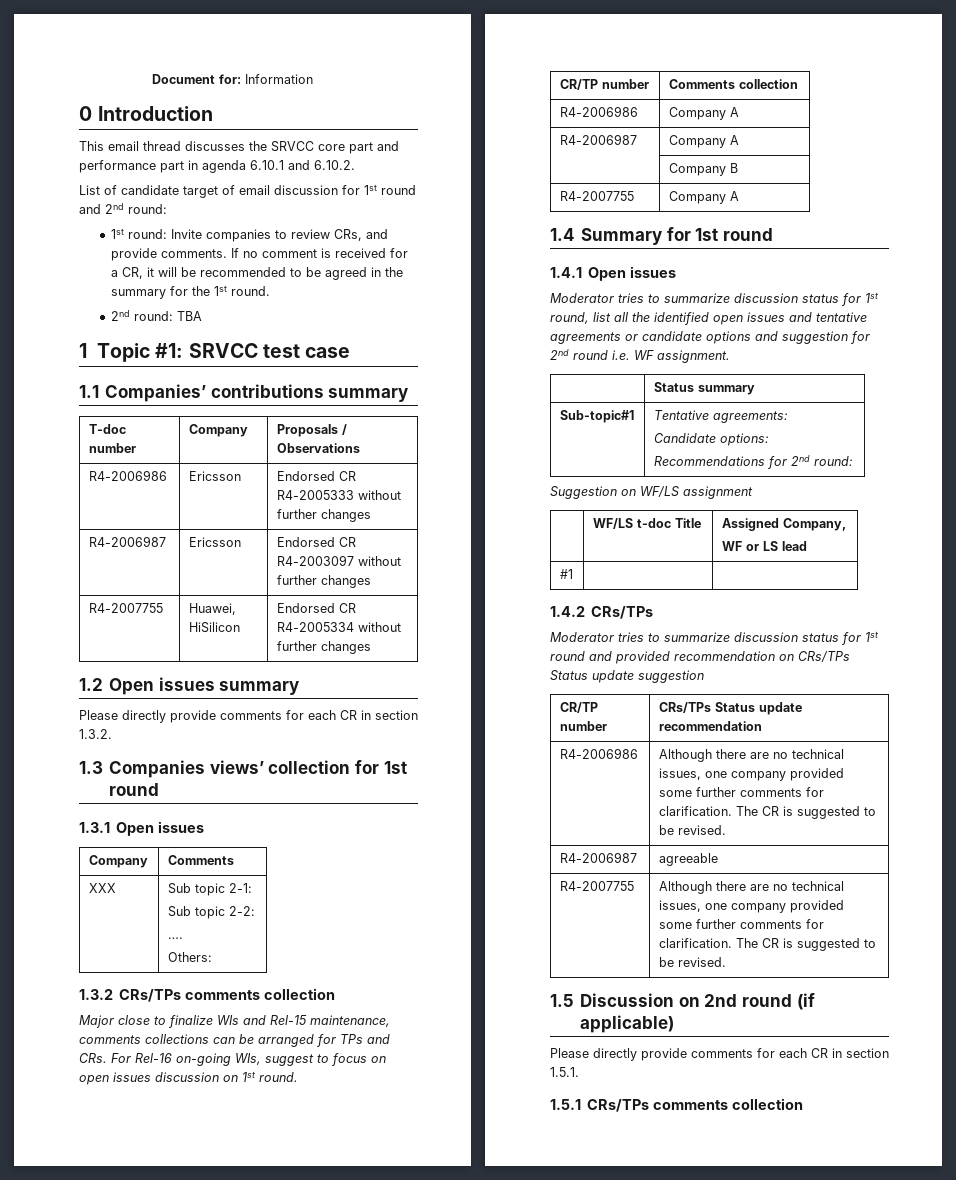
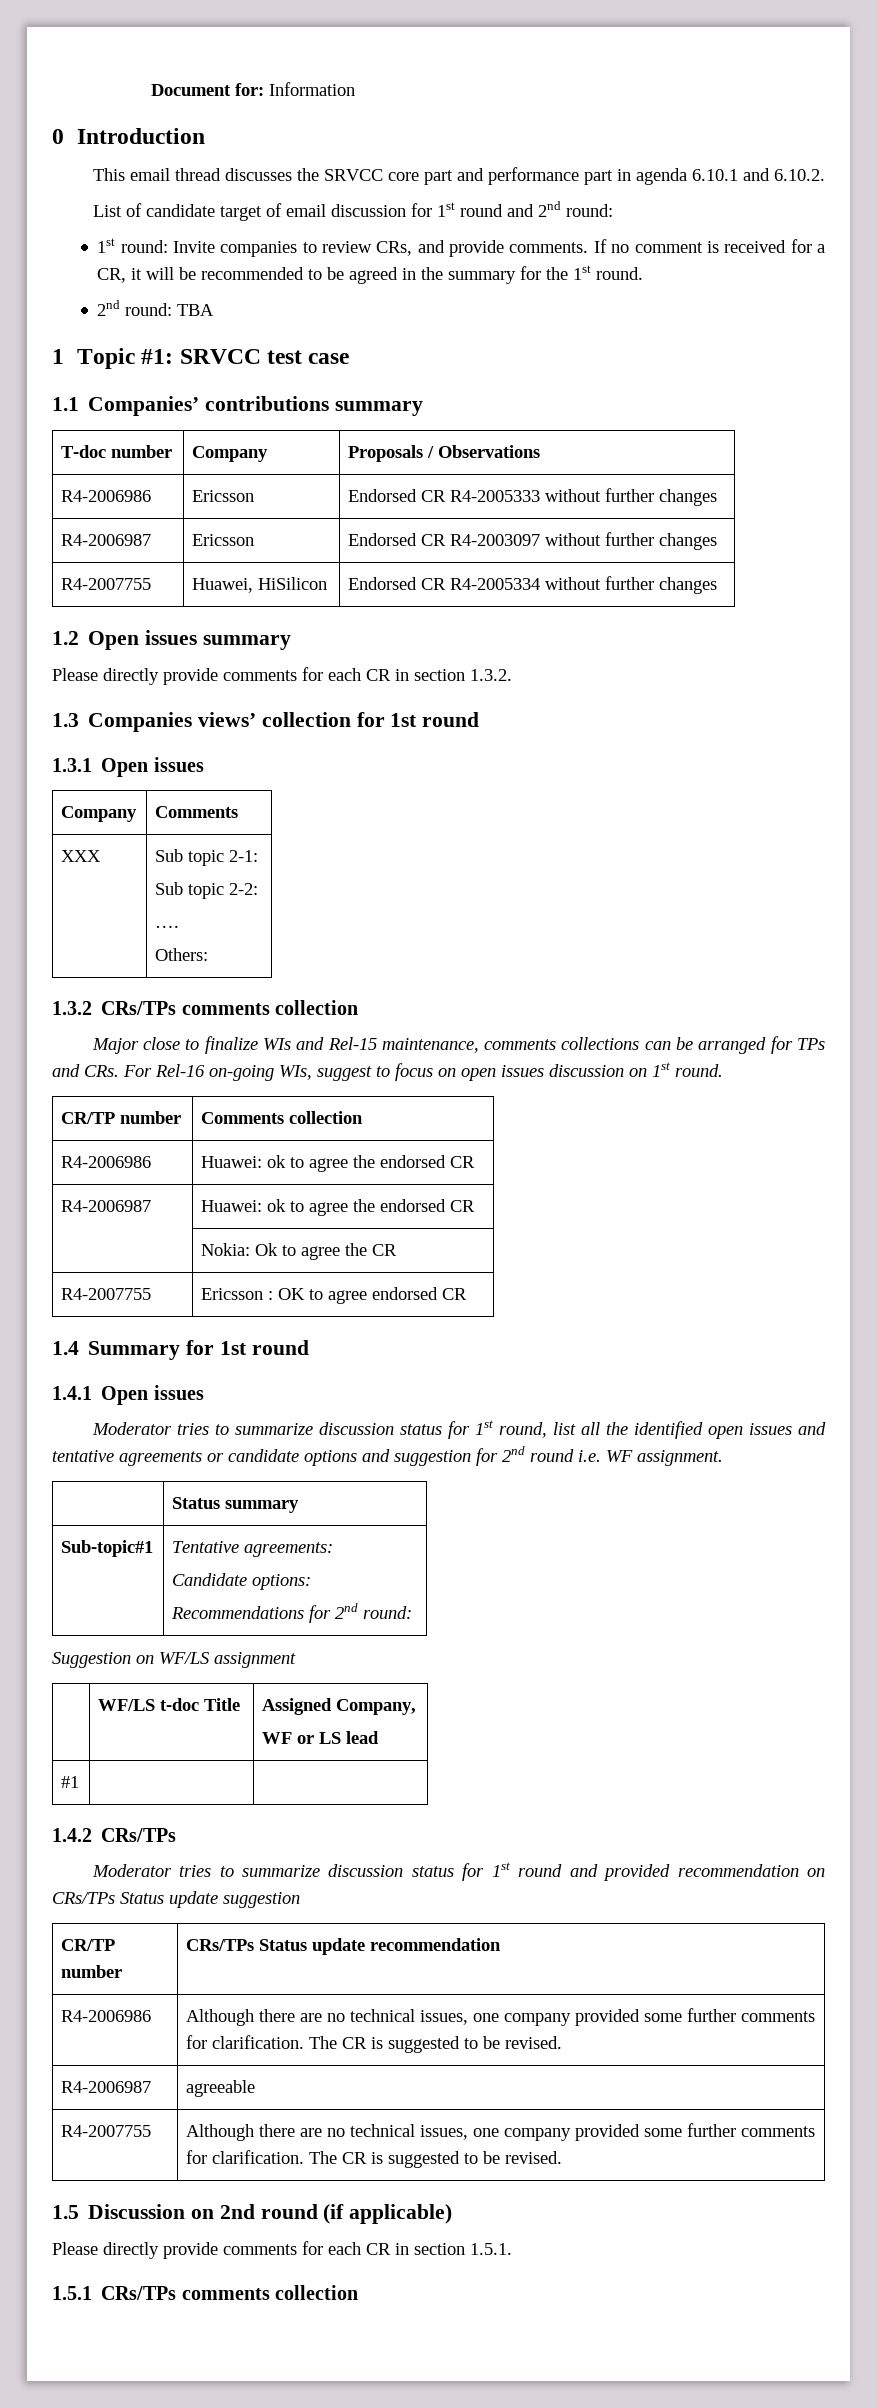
- R4-2006986 | Company A
- R4-2006987 | Company A
- | Company B
- R4-2007755 | Company A
+ R4-2006986 | Huawei: ok to agree the endorsed CR
+ R4-2006987 | Huawei: ok to agree the endorsed CR
+ | Nokia: Ok to agree the CR
+ R4-2007755 | Ericsson : OK to agree endorsed CR

